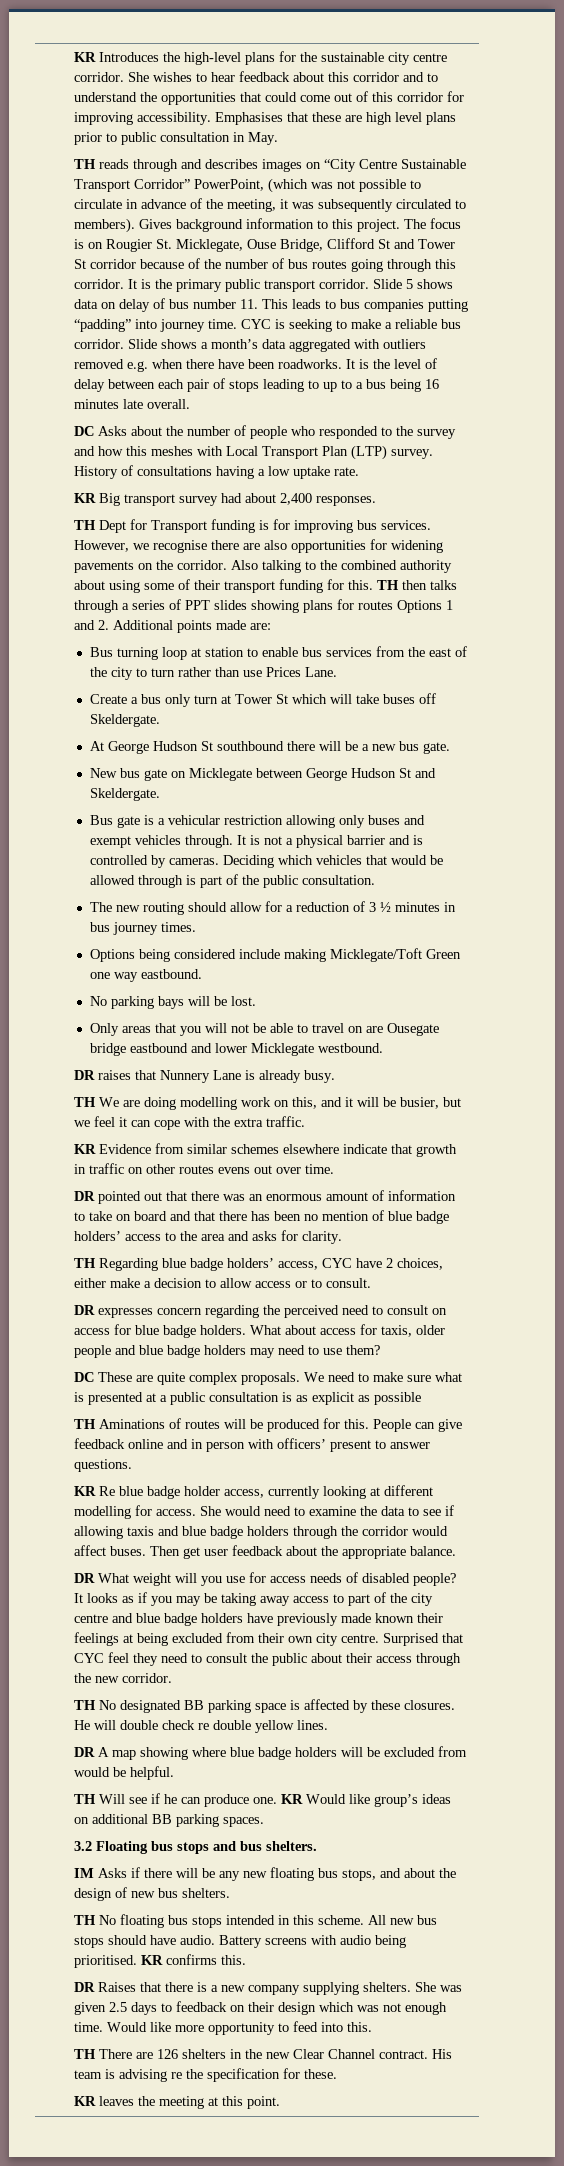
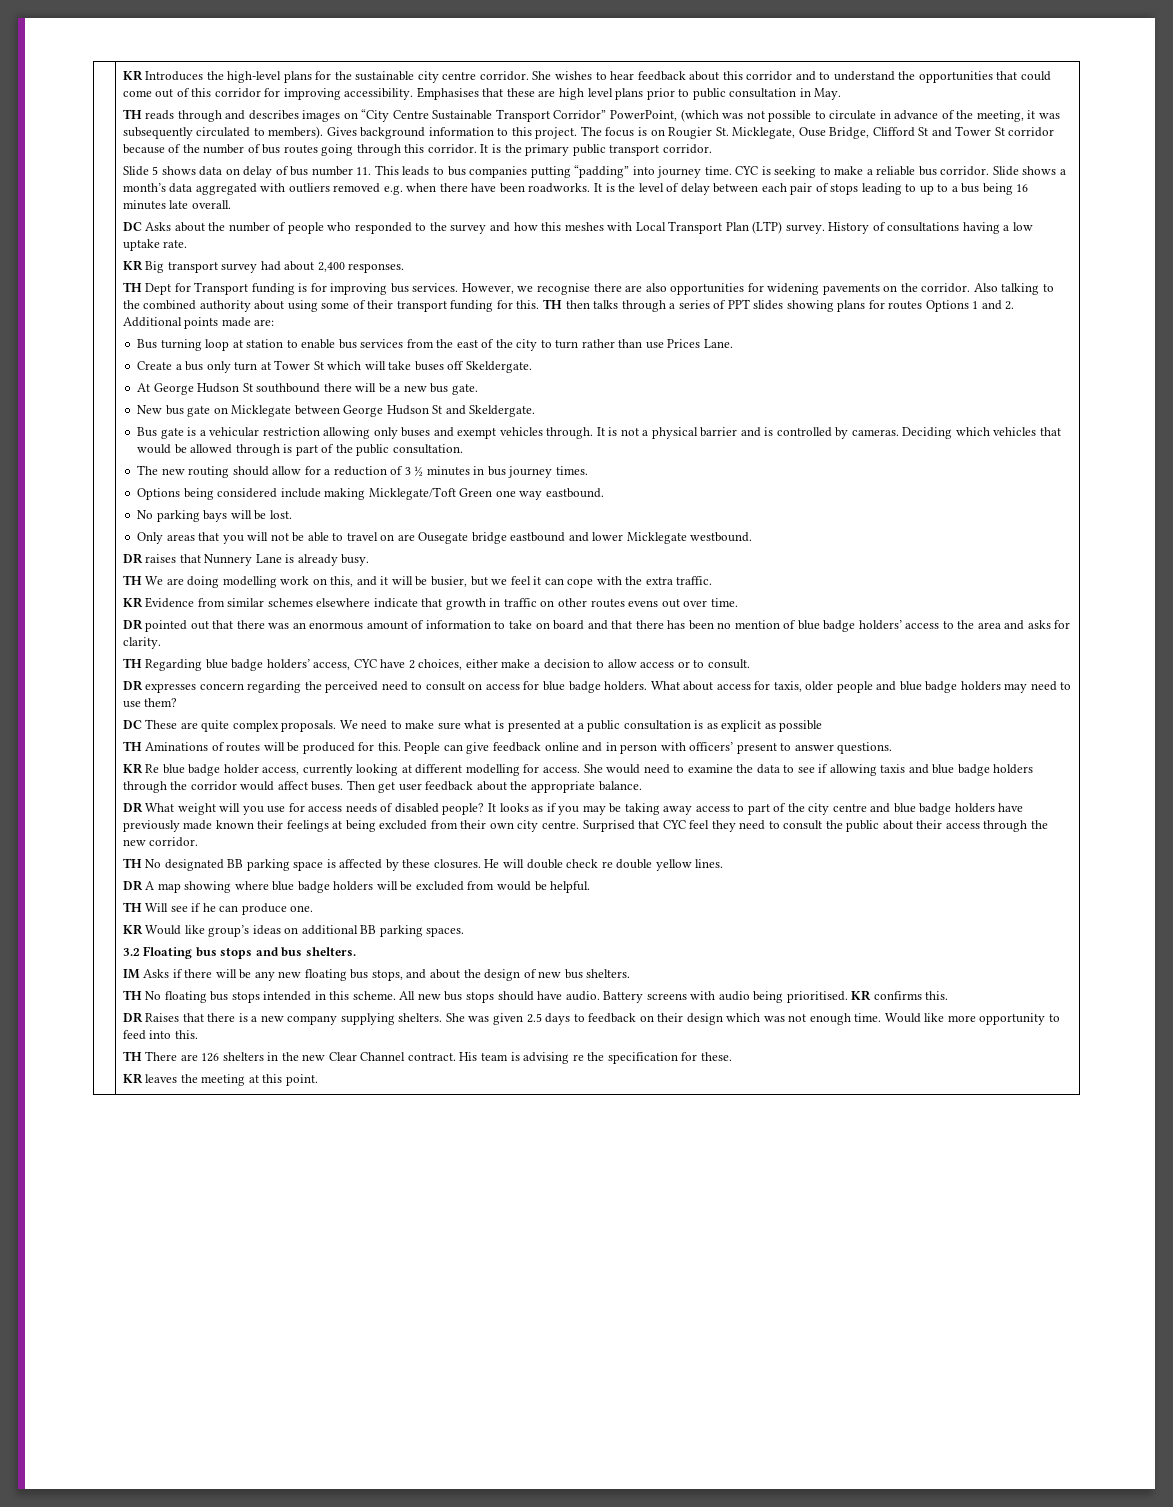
- It is the primary public transport corridor. Slide 5 shows data on delay of bus number 11. This leads to bus companies putting “padding” into journey time.
+ It is the primary public transport corridor.
+ Slide 5 shows data on delay of bus number 11. This leads to bus companies putting “padding” into journey time.
- TH Will see if he can produce one. KR Would like group’s ideas on additional BB parking spaces.
+ TH Will see if he can produce one.
+ KR Would like group’s ideas on additional BB parking spaces.

